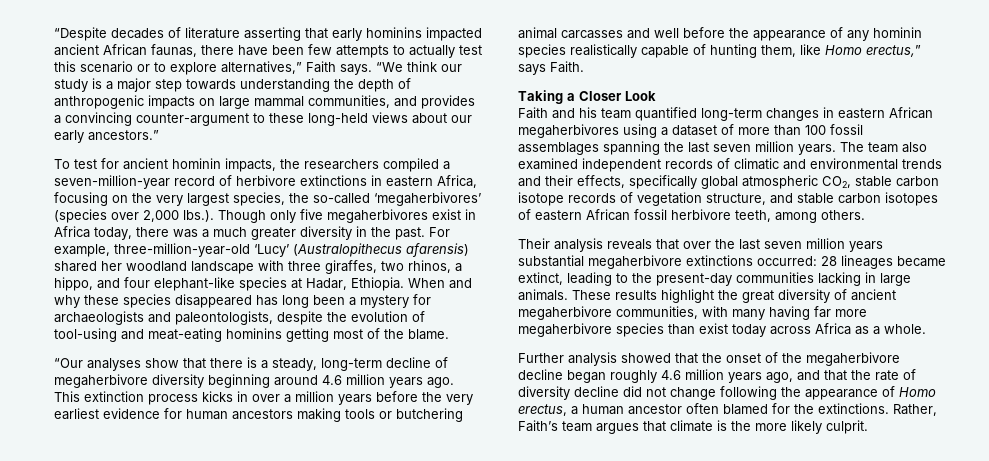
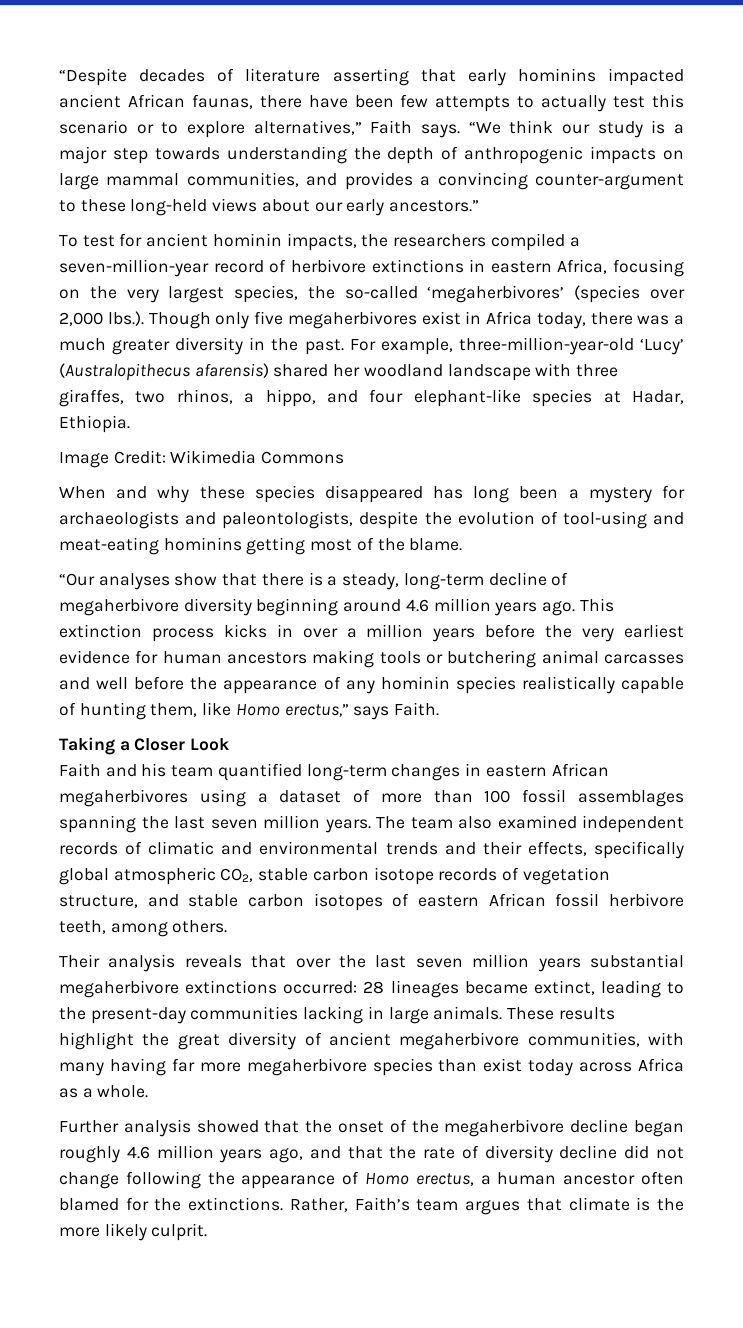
- For example, three-million-year-old ‘Lucy’ (Australopithecus afarensis) shared her woodland landscape with three giraffes, two rhinos, a hippo, and four elephant-like species at Hadar, Ethiopia. When and why these species disappeared has long been a mystery for archaeologists and paleontologists, despite the evolution of tool-using and meat-eating hominins getting most of the blame.
+ For example, three-million-year-old ‘Lucy’ (Australopithecus afarensis) shared her woodland landscape with three giraffes, two rhinos, a hippo, and four elephant-like species at Hadar, Ethiopia.
+ Image Credit: Wikimedia Commons
+ When and why these species disappeared has long been a mystery for archaeologists and paleontologists, despite the evolution of tool-using and meat-eating hominins getting most of the blame.

